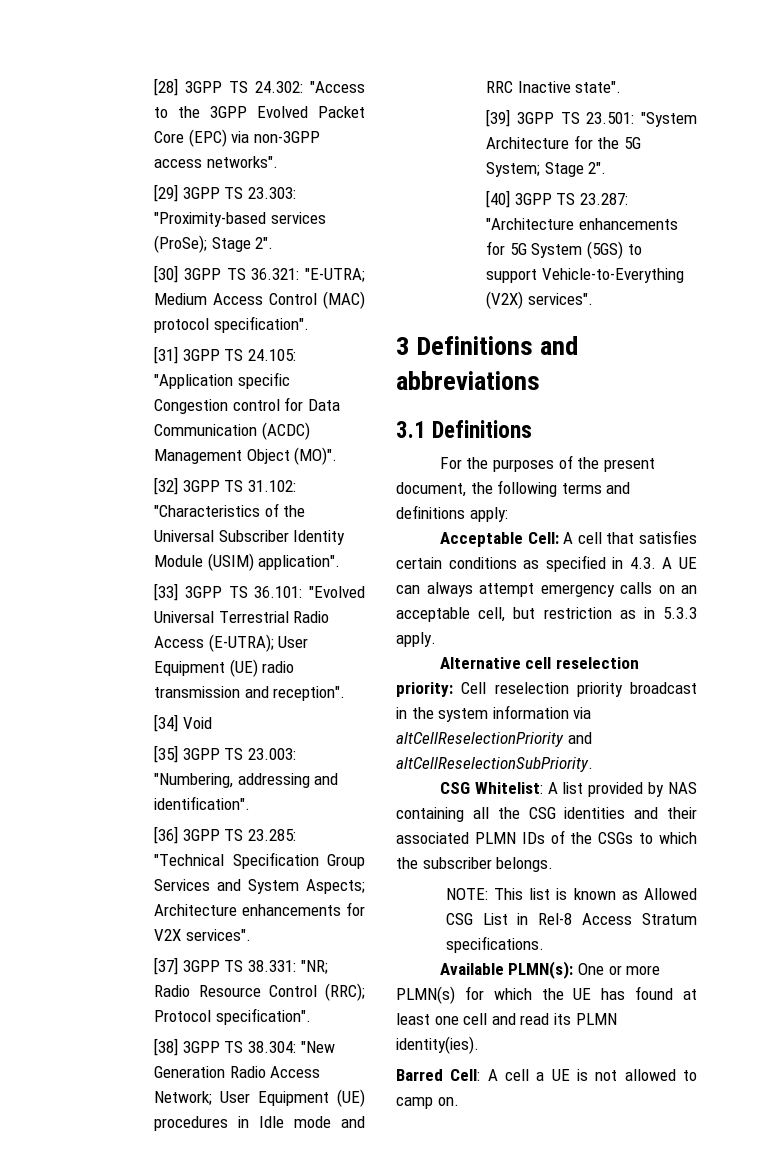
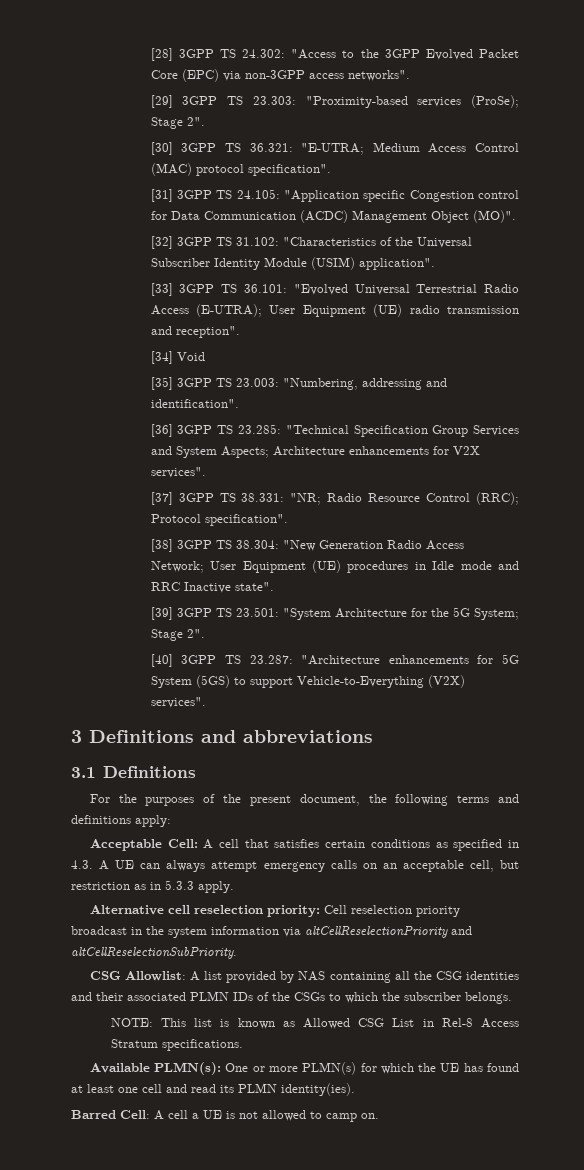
- CSG Whitelist: A list provided by NAS containing all the CSG identities and their associated PLMN IDs of the CSGs to which the subscriber belongs.
+ CSG Allowlist: A list provided by NAS containing all the CSG identities and their associated PLMN IDs of the CSGs to which the subscriber belongs.

